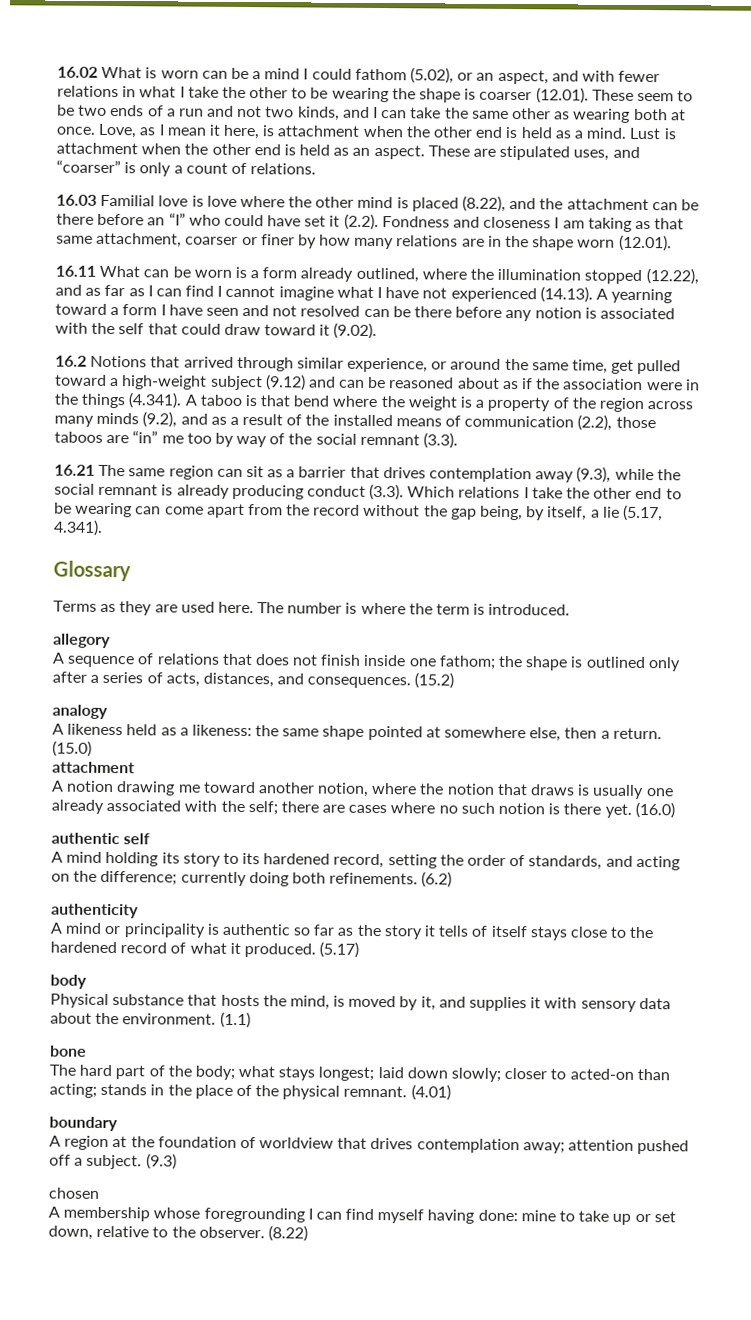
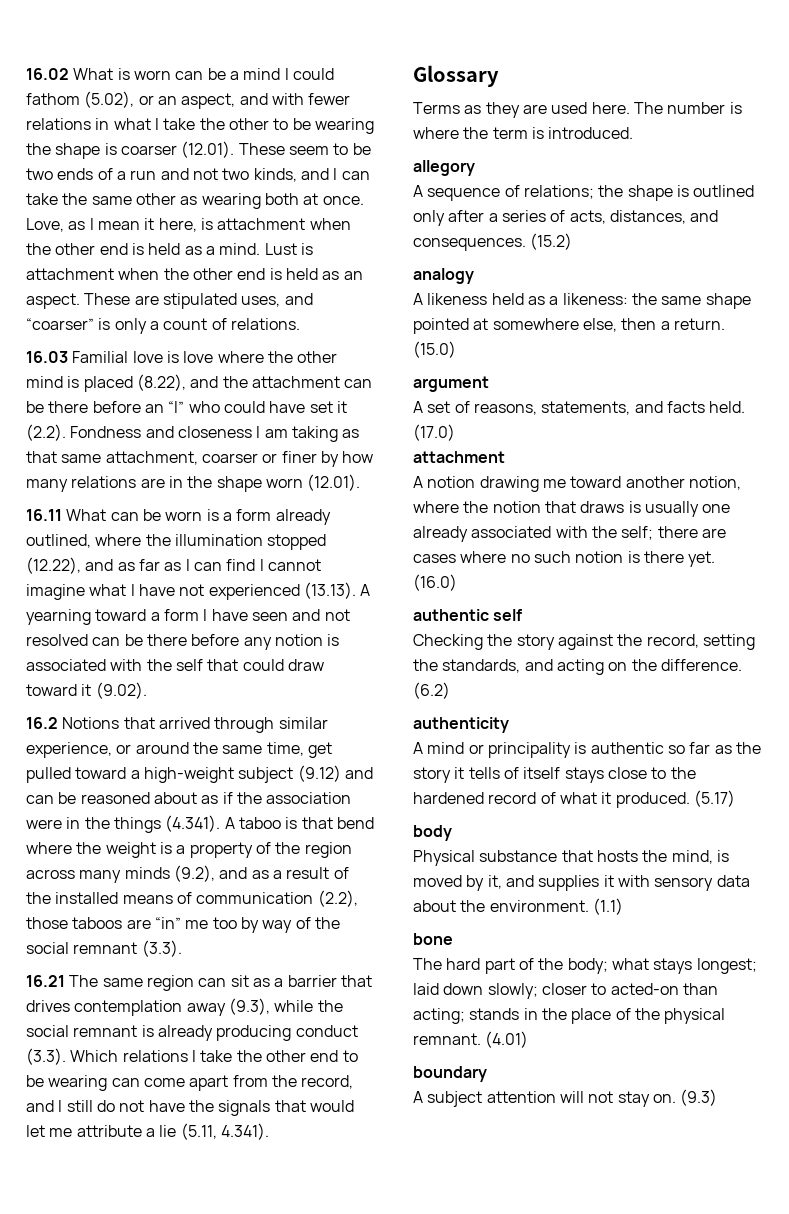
- 16.11 What can be worn is a form already outlined, where the illumination stopped (12.22), and as far as I can find I cannot imagine what I have not experienced (14.13). A yearning toward a form I have seen and not resolved can be there before any notion is associated with the self that could draw toward it (9.02).
+ 16.11 What can be worn is a form already outlined, where the illumination stopped (12.22), and as far as I can find I cannot imagine what I have not experienced (13.13). A yearning toward a form I have seen and not resolved can be there before any notion is associated with the self that could draw toward it (9.02).
- 16.21 The same region can sit as a barrier that drives contemplation away (9.3), while the social remnant is already producing conduct (3.3). Which relations I take the other end to be wearing can come apart from the record without the gap being, by itself, a lie (5.17, 4.341).
+ 16.21 The same region can sit as a barrier that drives contemplation away (9.3), while the social remnant is already producing conduct (3.3). Which relations I take the other end to be wearing can come apart from the record, and I still do not have the signals that would let me attribute a lie (5.11, 4.341).
- A sequence of relations that does not finish inside one fathom; the shape is outlined only after a series of acts, distances, and consequences.
+ A sequence of relations; the shape is outlined only after a series of acts, distances, and consequences.
+ argument
+ A set of reasons, statements, and facts held. (17.0)
- A mind holding its story to its hardened record, setting the order of standards, and acting on the difference; currently doing both refinements.
+ Checking the story against the record, setting the standards, and acting on the difference.
- A region at the foundation of worldview that drives contemplation away; attention pushed off a subject. (9.3)
- chosen
- A membership whose foregrounding I can find myself having done: mine to take up or set down, relative to the observer. (8.22)
+ A subject attention will not stay on. (9.3)

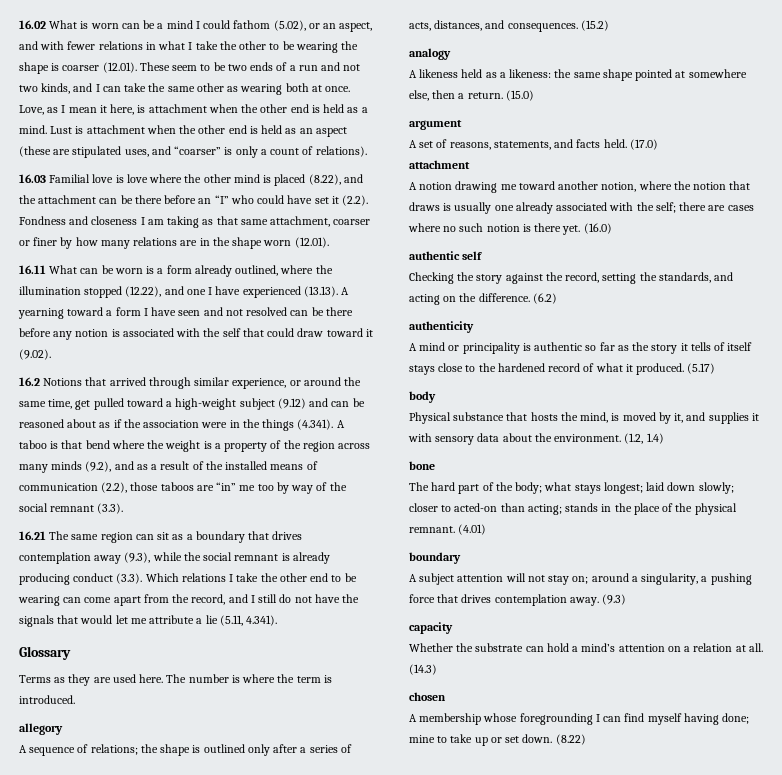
- Lust is attachment when the other end is held as an aspect. These are stipulated uses, and “coarser” is only a count of relations.
+ Lust is attachment when the other end is held as an aspect (these are stipulated uses, and “coarser” is only a count of relations).
- 16.11 What can be worn is a form already outlined, where the illumination stopped (12.22), and as far as I can find I cannot imagine what I have not experienced (13.13). A yearning toward a form I have seen and not resolved can be there before any notion is associated with the self that could draw toward it (9.02).
+ 16.11 What can be worn is a form already outlined, where the illumination stopped (12.22), and one I have experienced (13.13). A yearning toward a form I have seen and not resolved can be there before any notion is associated with the self that could draw toward it (9.02).
- 16.21 The same region can sit as a barrier that drives contemplation away (9.3), while the social remnant is already producing conduct (3.3). Which relations I take the other end to be wearing can come apart from the record, and I still do not have the signals that would let me attribute a lie (5.11, 4.341).
+ 16.21 The same region can sit as a boundary that drives contemplation away (9.3), while the social remnant is already producing conduct (3.3). Which relations I take the other end to be wearing can come apart from the record, and I still do not have the signals that would let me attribute a lie (5.11, 4.341).
- (1.1)
+ (1.2, 1.4)
- A subject attention will not stay on. (9.3)
+ A subject attention will not stay on; around a singularity, a pushing force that drives contemplation away. (9.3)
+ capacity
+ Whether the substrate can hold a mind’s attention on a relation at all. (14.3)
+ chosen
+ A membership whose foregrounding I can find myself having done; mine to take up or set down. (8.22)

